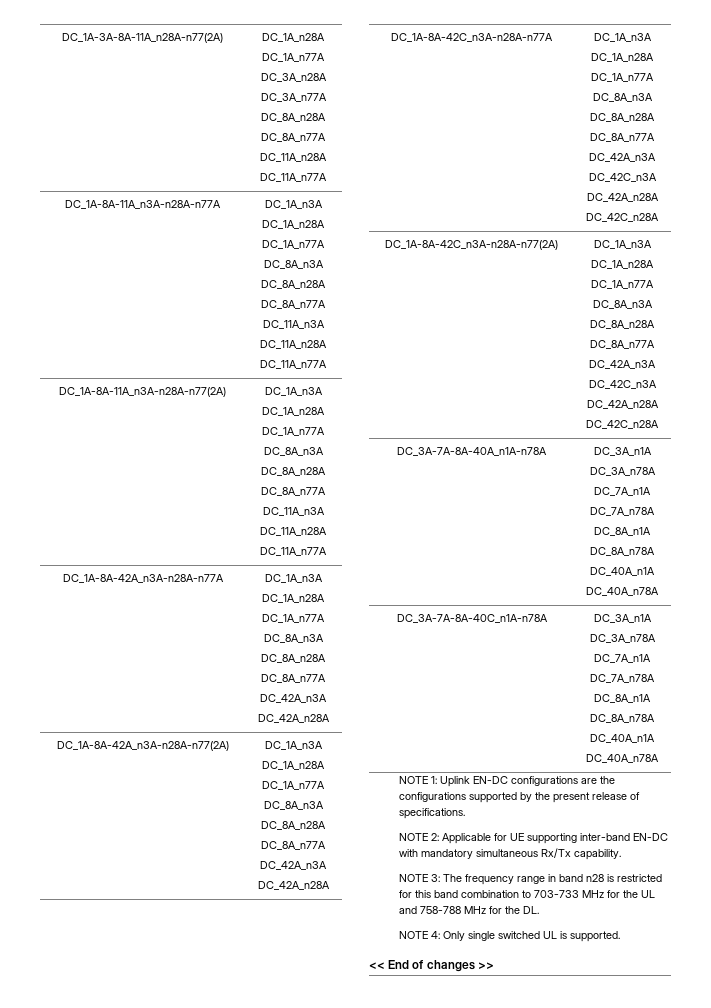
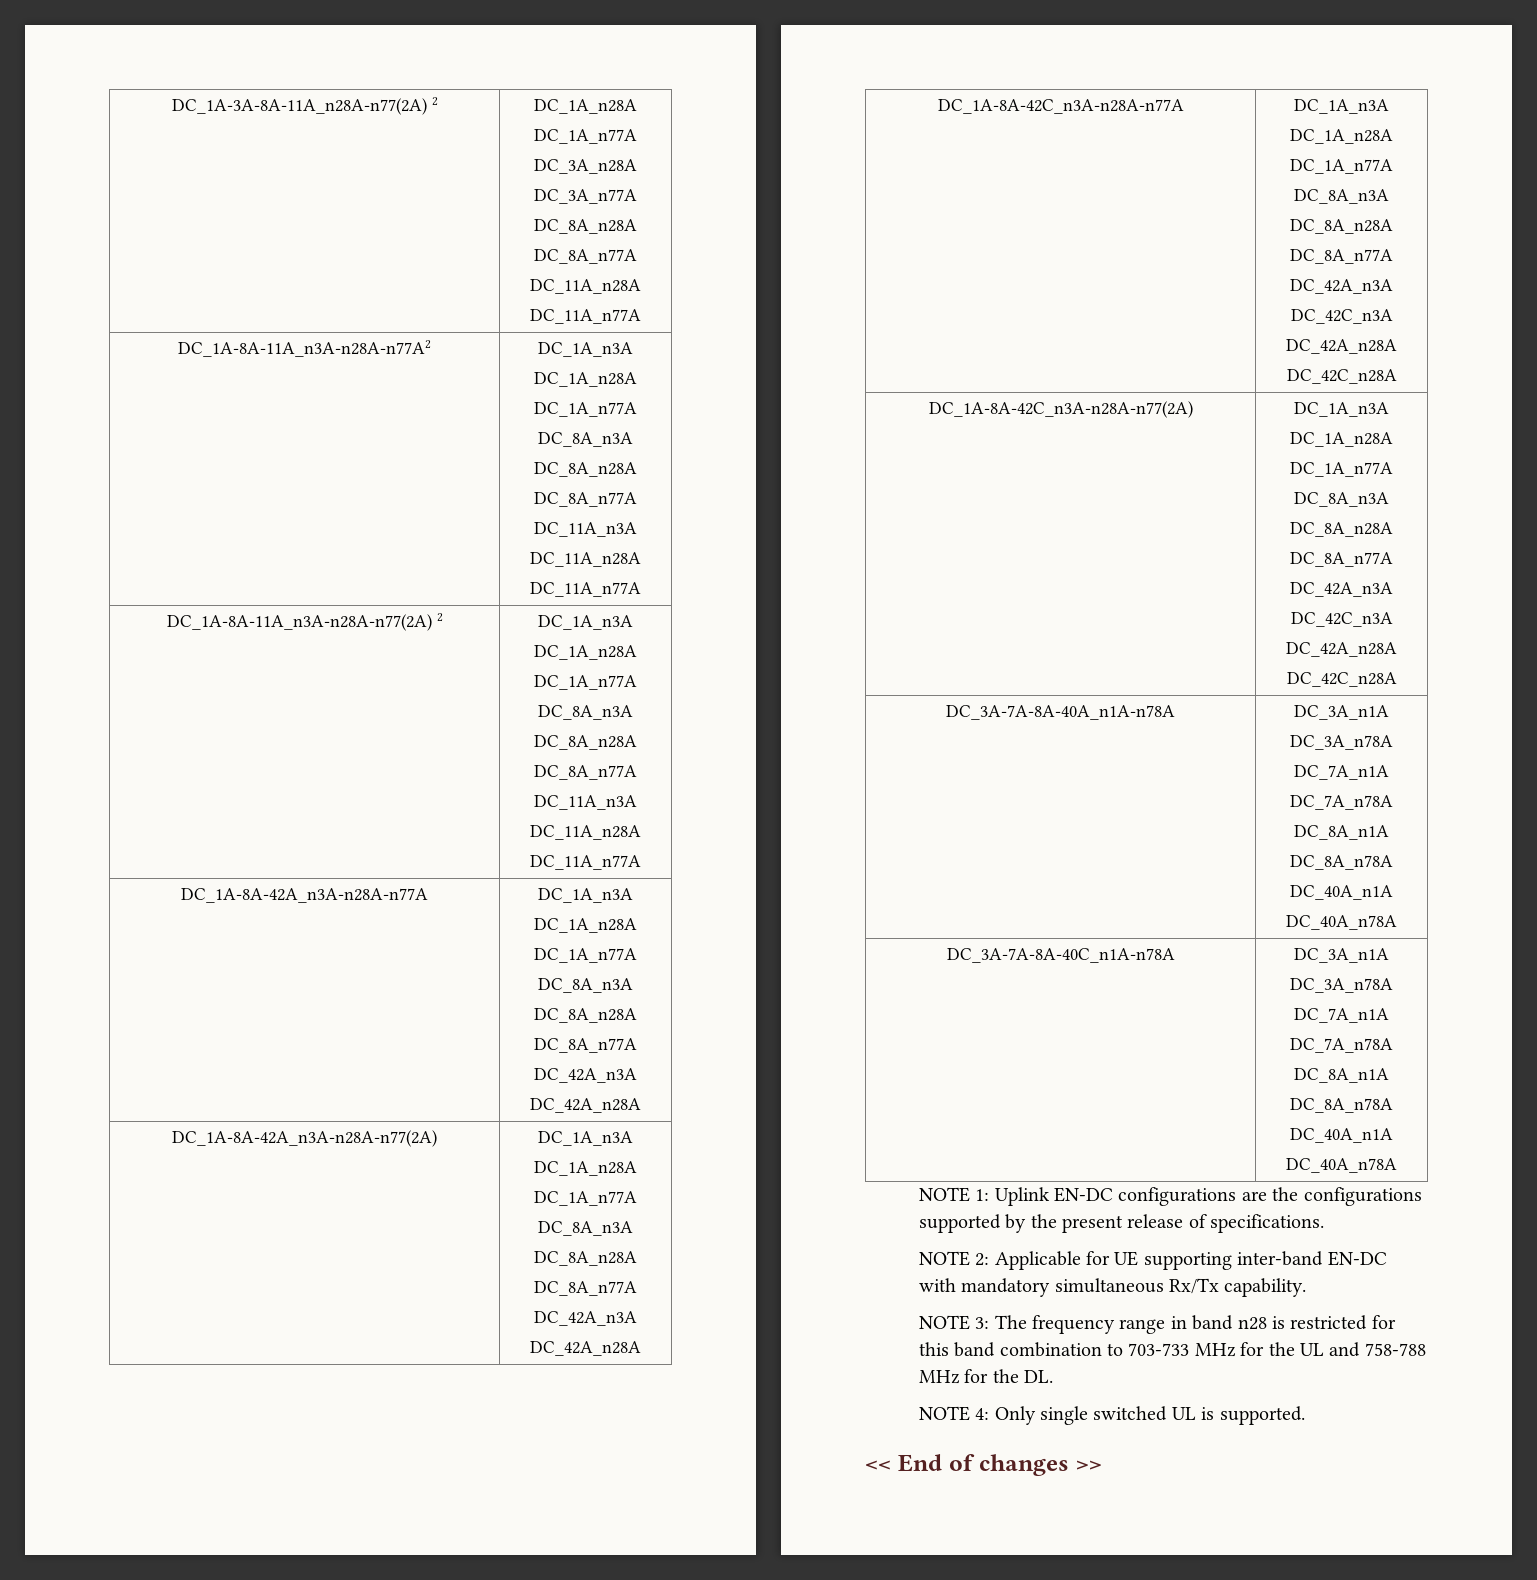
- DC_1A-3A-8A-11A_n28A-n77(2A) | DC_1A_n28A
+ DC_1A-3A-8A-11A_n28A-n77(2A) 2 | DC_1A_n28A
- DC_1A-8A-11A_n3A-n28A-n77A | DC_1A_n3A
+ DC_1A-8A-11A_n3A-n28A-n77A2 | DC_1A_n3A
- DC_1A-8A-11A_n3A-n28A-n77(2A) | DC_1A_n3A
+ DC_1A-8A-11A_n3A-n28A-n77(2A) 2 | DC_1A_n3A

